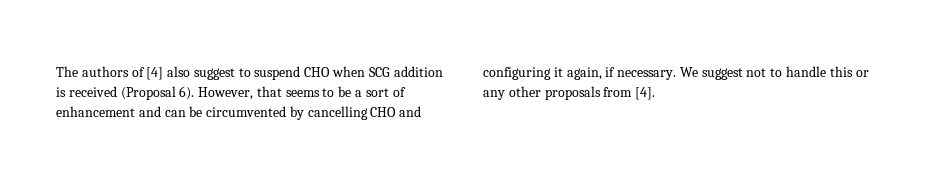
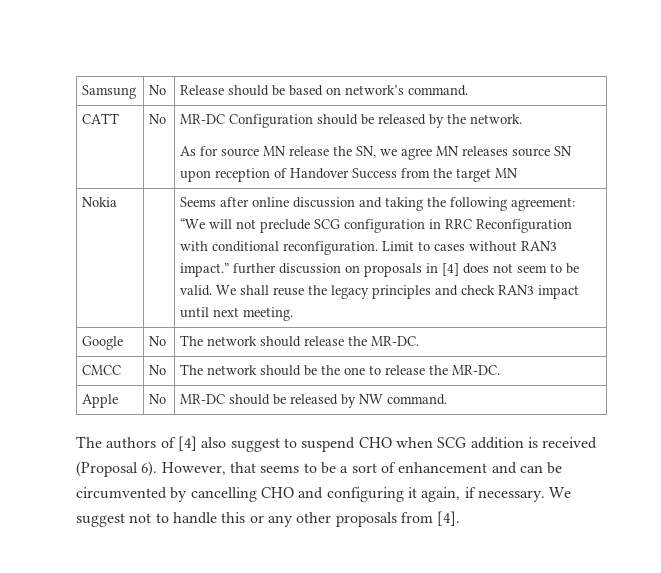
+ Samsung | No | Release should be based on network’s command.
+ CATT | No | MR-DC Configuration should be released by the network.
+ As for source MN release the SN, we agree MN releases source SN upon reception of Handover Success from the target MN
+ Nokia | | Seems after online discussion and taking the following agreement: “We will not preclude SCG configuration in RRC Reconfiguration with conditional reconfiguration. Limit to cases without RAN3 impact.” further discussion on proposals in [4] does not seem to be valid. We shall reuse the legacy principles and check RAN3 impact until next meeting.
+ Google | No | The network should release the MR-DC.
+ CMCC | No | The network should be the one to release the MR-DC.
+ Apple | No | MR-DC should be released by NW command.

